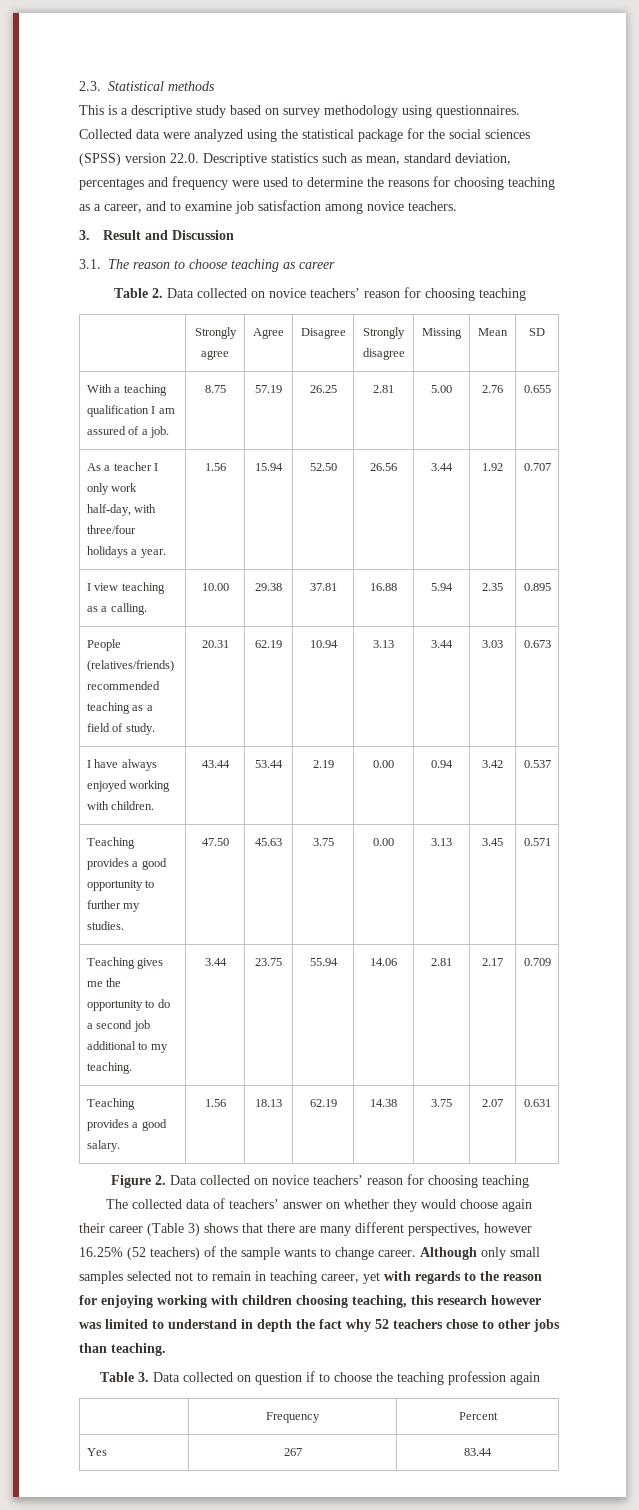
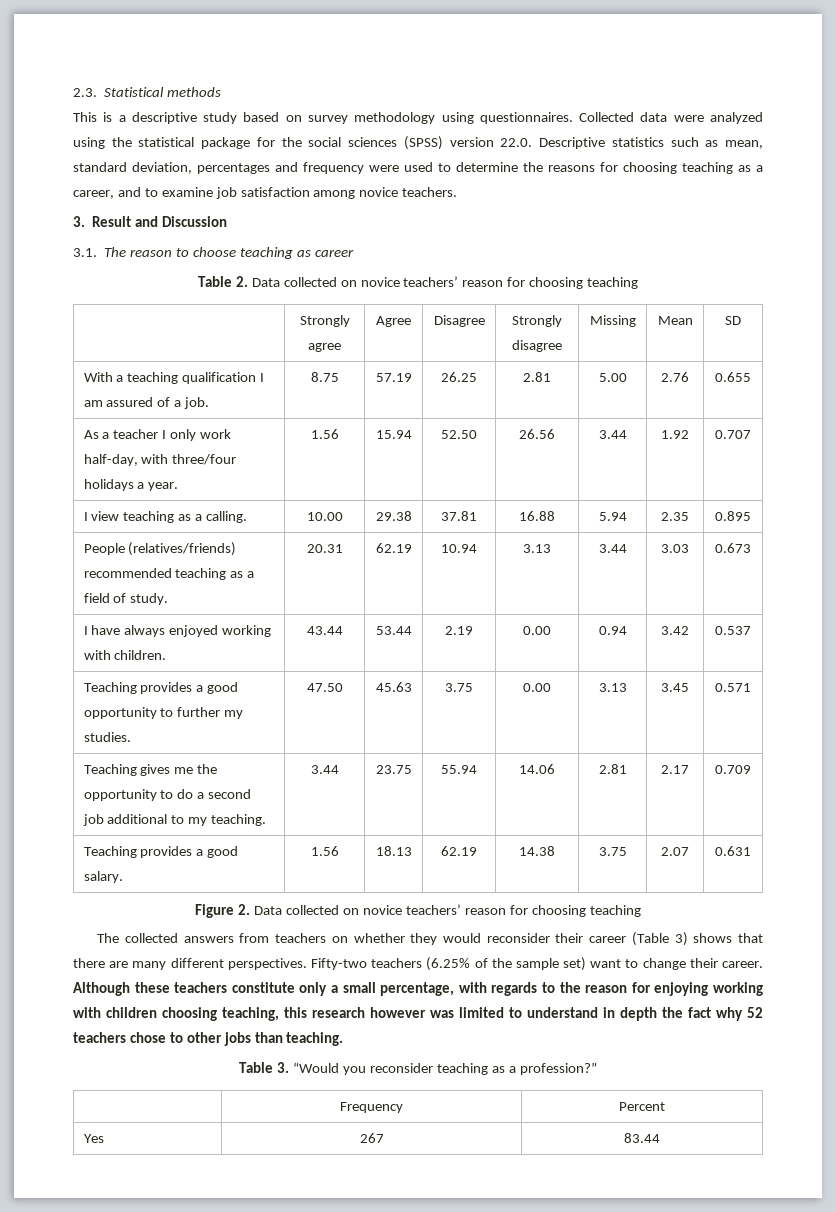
- The collected data of teachers’ answer on whether they would choose again their career (Table 3) shows that there are many different perspectives, however 16.25% (52 teachers) of the sample wants to change career.
+ The collected answers from teachers on whether they would reconsider their career (Table 3) shows that there are many different perspectives. Fifty-two teachers (6.25% of the sample set) want to change their career.
- Although only small samples selected not to remain in teaching career, yet with regards to the reason for enjoying working with children choosing teaching, this research however was limited to understand in depth the fact why 52 teachers chose to other jobs than teaching.
+ Although these teachers constitute only a small percentage, with regards to the reason for enjoying working with children choosing teaching, this research however was limited to understand in depth the fact why 52 teachers chose to other jobs than teaching.
- Table 3. Data collected on question if to choose the teaching profession again
+ Table 3. “Would you reconsider teaching as a profession?”

